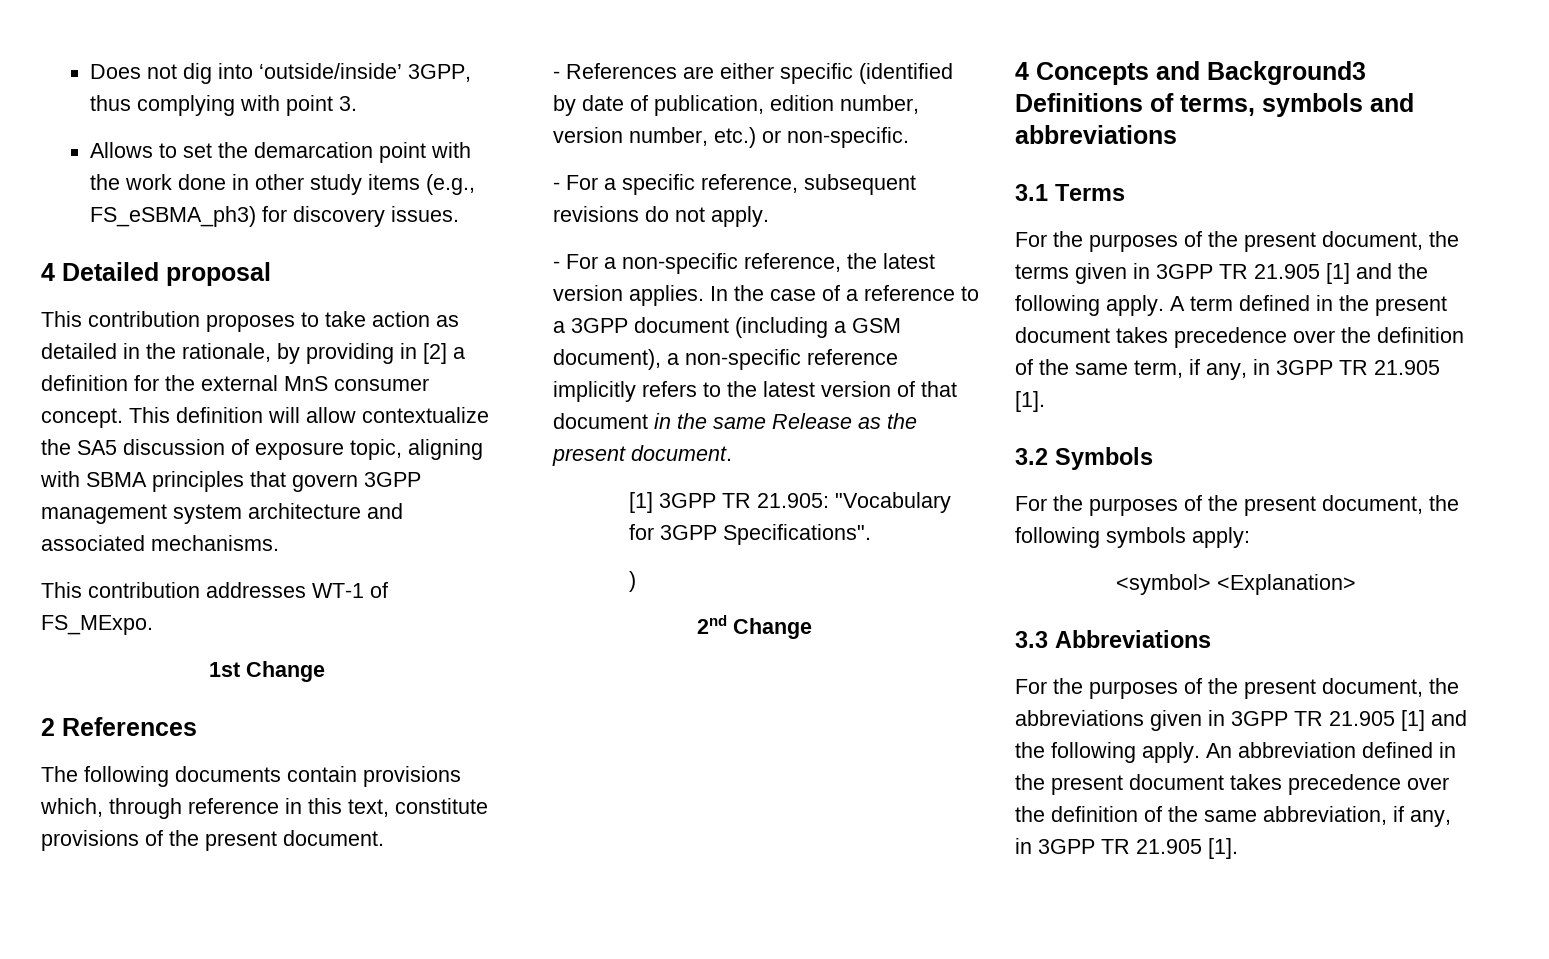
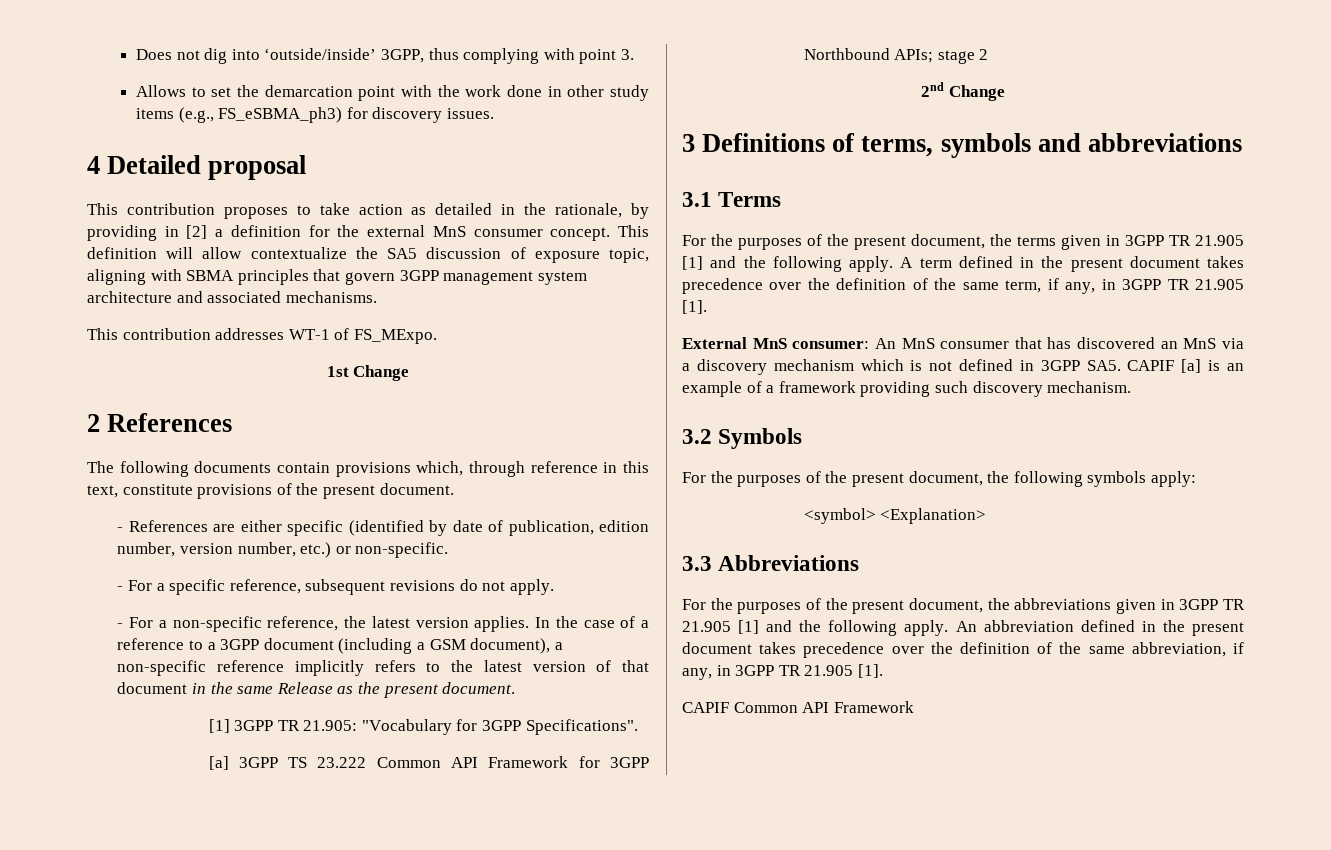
- )
+ [a] 3GPP TS 23.222 Common API Framework for 3GPP Northbound APIs; stage 2
  2nd Change
- 4 Concepts and Background3 Definitions of terms, symbols and abbreviations
+ 3 Definitions of terms, symbols and abbreviations
+ External MnS consumer: An MnS consumer that has discovered an MnS via a discovery mechanism which is not defined in 3GPP SA5. CAPIF [a] is an example of a framework providing such discovery mechanism.
+ CAPIF Common API Framework

